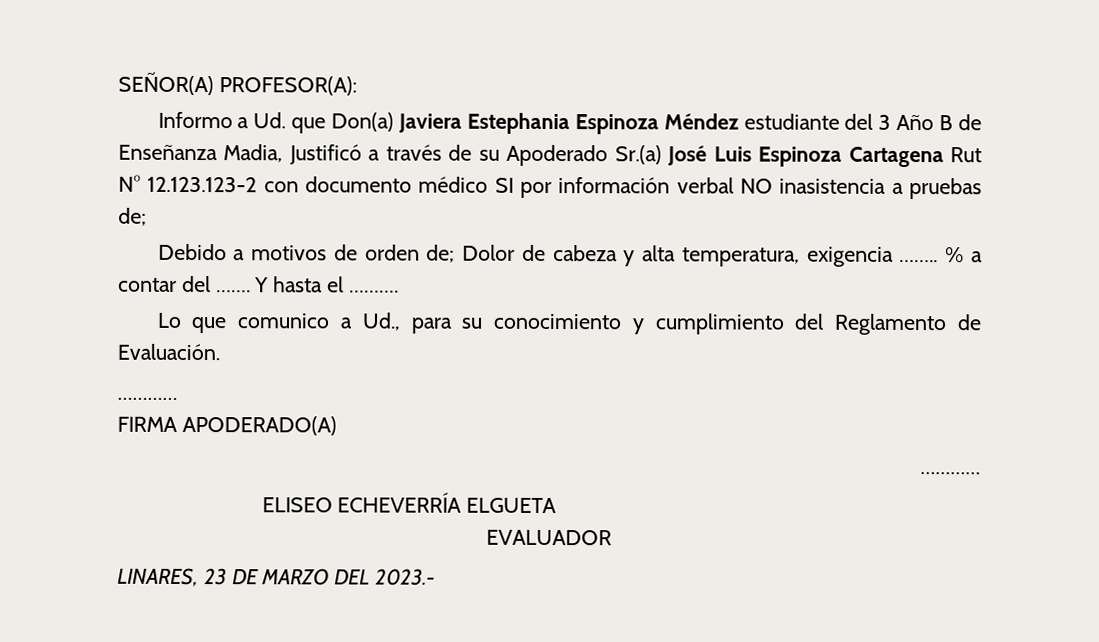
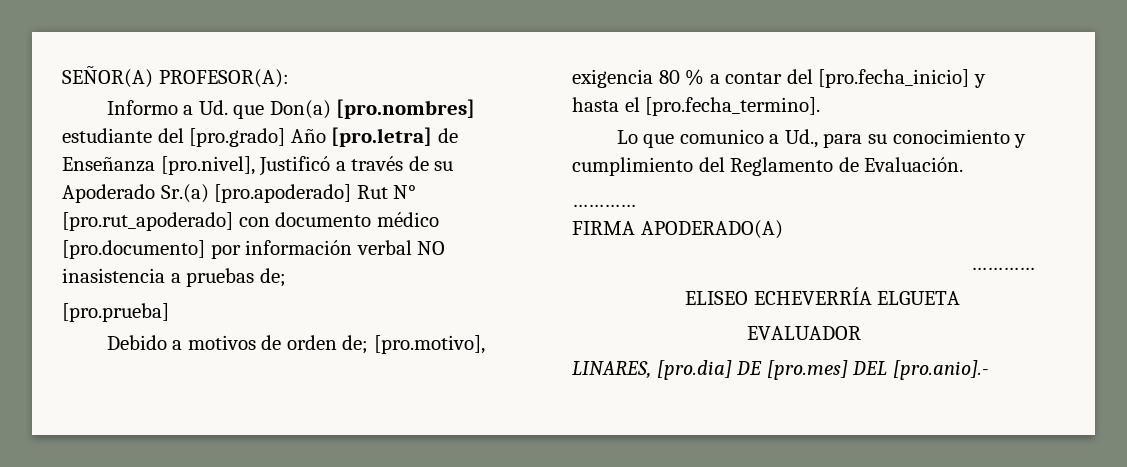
- Informo a Ud. que Don(a) Javiera Estephania Espinoza Méndez estudiante del 3 Año B de Enseñanza Madia, Justificó a través de su Apoderado Sr.(a) José Luis Espinoza Cartagena Rut N° 12.123.123-2 con documento médico SI por información verbal NO inasistencia a pruebas de;
+ Informo a Ud. que Don(a) [pro.nombres] estudiante del [pro.grado] Año [pro.letra] de Enseñanza [pro.nivel], Justificó a través de su Apoderado Sr.(a) [pro.apoderado] Rut N° [pro.rut_apoderado] con documento médico [pro.documento] por información verbal NO inasistencia a pruebas de;
+ [pro.prueba]
- Debido a motivos de orden de; Dolor de cabeza y alta temperatura, exigencia …….. % a contar del ……. Y hasta el ……….
+ Debido a motivos de orden de; [pro.motivo], exigencia 80 % a contar del [pro.fecha_inicio] y hasta el [pro.fecha_termino].
- LINARES, 23 DE MARZO DEL 2023.-
+ LINARES, [pro.dia] DE [pro.mes] DEL [pro.anio].-

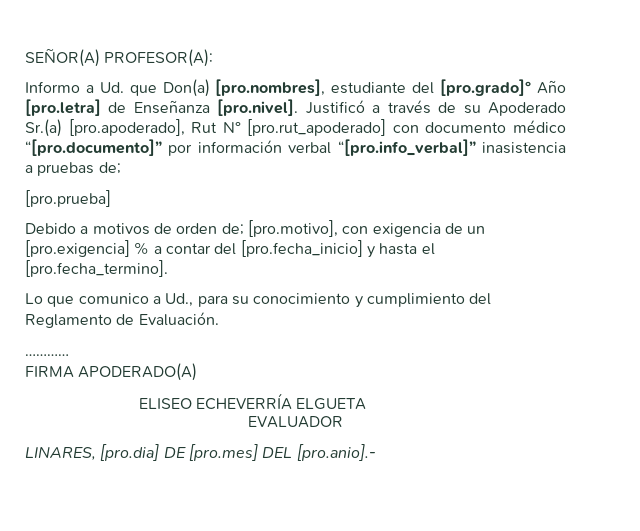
- Informo a Ud. que Don(a) [pro.nombres] estudiante del [pro.grado] Año [pro.letra] de Enseñanza [pro.nivel], Justificó a través de su Apoderado Sr.(a) [pro.apoderado] Rut N° [pro.rut_apoderado] con documento médico [pro.documento] por información verbal NO inasistencia a pruebas de;
+ Informo a Ud. que Don(a) [pro.nombres], estudiante del [pro.grado]° Año [pro.letra] de Enseñanza [pro.nivel]. Justificó a través de su Apoderado Sr.(a) [pro.apoderado], Rut N° [pro.rut_apoderado] con documento médico “[pro.documento]” por información verbal “[pro.info_verbal]” inasistencia a pruebas de;
- Debido a motivos de orden de; [pro.motivo], exigencia 80 % a contar del [pro.fecha_inicio] y hasta el [pro.fecha_termino].
+ Debido a motivos de orden de; [pro.motivo], con exigencia de un [pro.exigencia] % a contar del [pro.fecha_inicio] y hasta el [pro.fecha_termino].
  FIRMA APODERADO(A)
- …………

